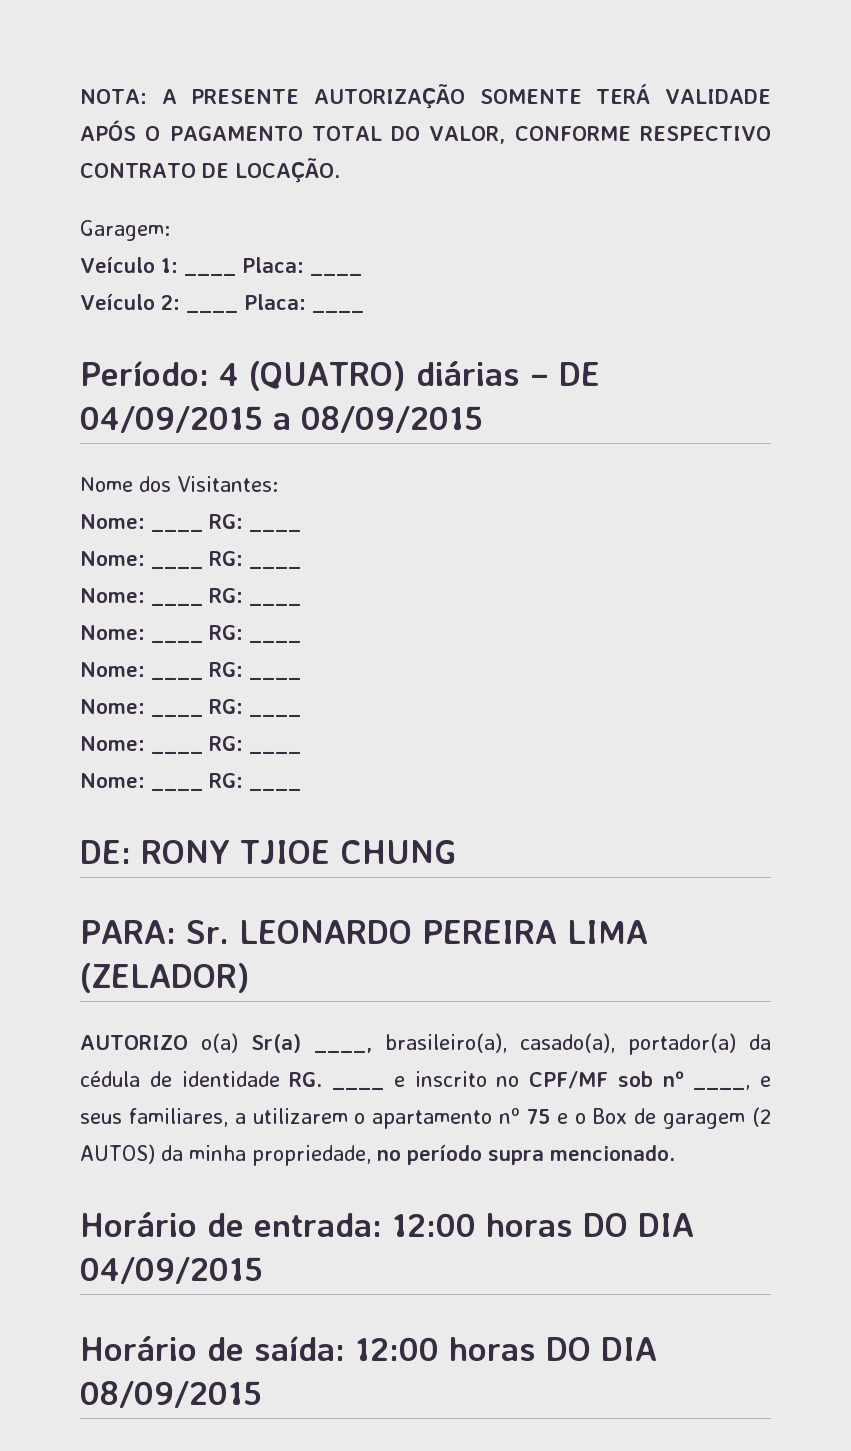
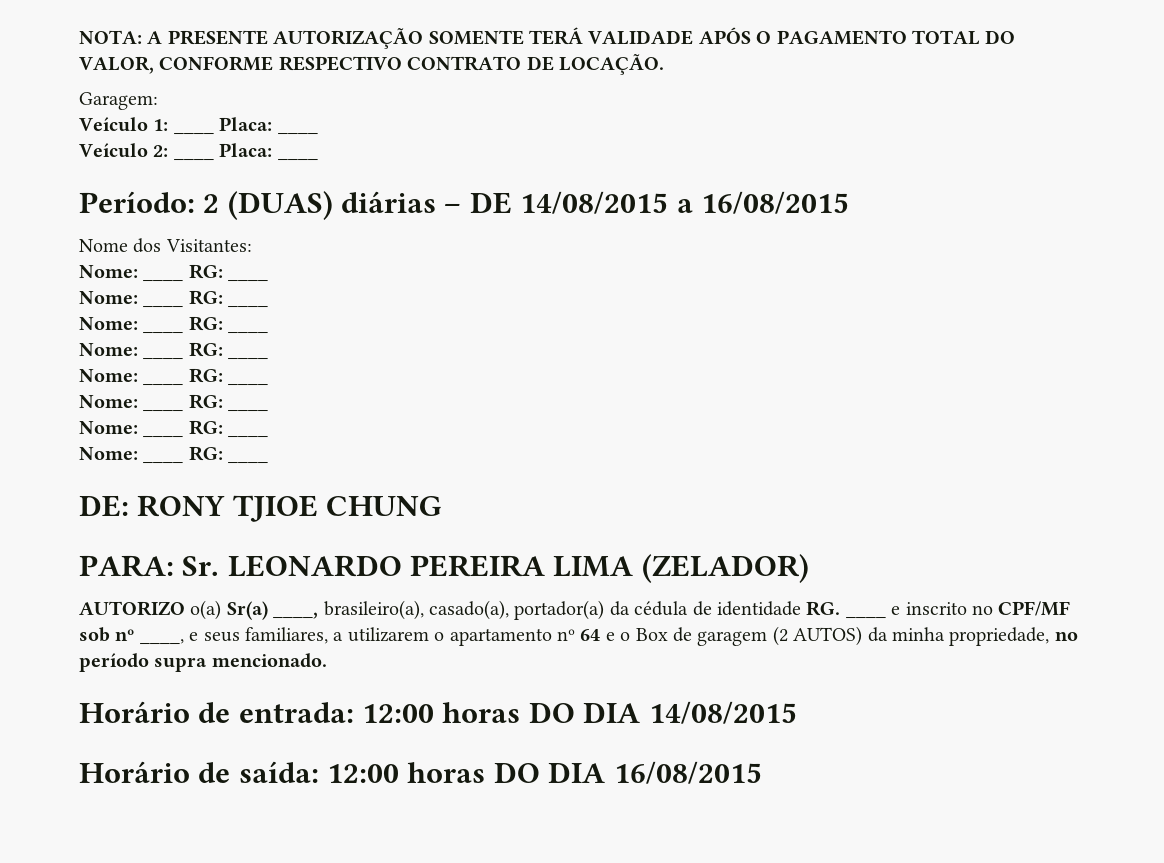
- Período: 4 (QUATRO) diárias – DE 04/09/2015 a 08/09/2015
+ Período: 2 (DUAS) diárias – DE 14/08/2015 a 16/08/2015
- AUTORIZO o(a) Sr(a) ____, brasileiro(a), casado(a), portador(a) da cédula de identidade RG. ____ e inscrito no CPF/MF sob nº ____, e seus familiares, a utilizarem o apartamento nº 75 e o Box de garagem (2 AUTOS) da minha propriedade, no período supra mencionado.
+ AUTORIZO o(a) Sr(a) ____, brasileiro(a), casado(a), portador(a) da cédula de identidade RG. ____ e inscrito no CPF/MF sob nº ____, e seus familiares, a utilizarem o apartamento nº 64 e o Box de garagem (2 AUTOS) da minha propriedade, no período supra mencionado.
- Horário de entrada: 12:00 horas DO DIA 04/09/2015
+ Horário de entrada: 12:00 horas DO DIA 14/08/2015
- Horário de saída: 12:00 horas DO DIA 08/09/2015
+ Horário de saída: 12:00 horas DO DIA 16/08/2015

